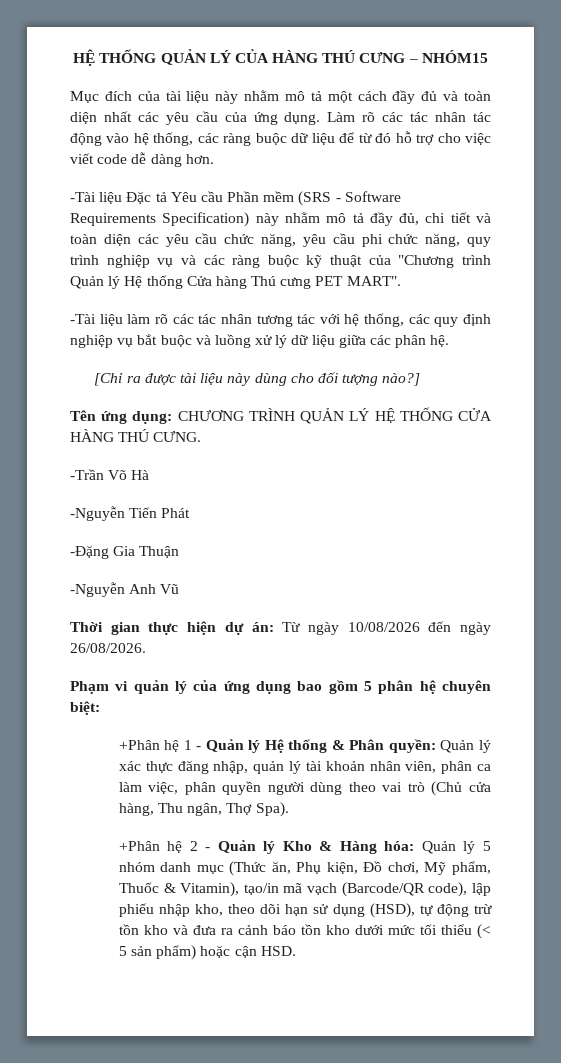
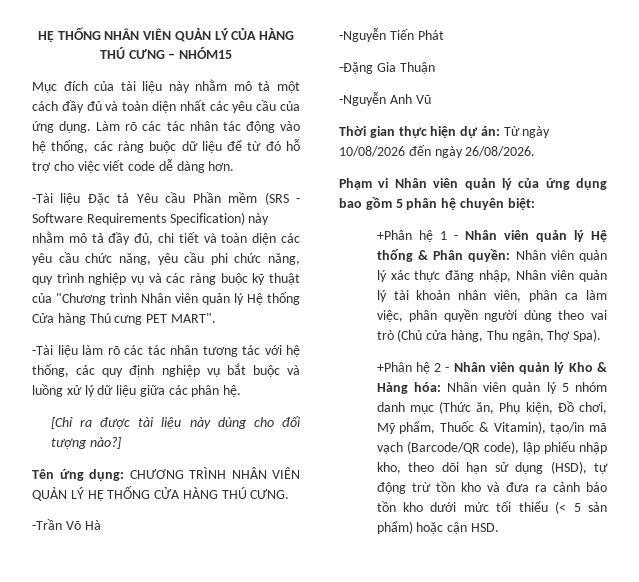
- HỆ THỐNG QUẢN LÝ CỦA HÀNG THÚ CƯNG – NHÓM15
+ HỆ THỐNG NHÂN VIÊN QUẢN LÝ CỦA HÀNG THÚ CƯNG – NHÓM15
- -Tài liệu Đặc tả Yêu cầu Phần mềm (SRS - Software Requirements Specification) này nhằm mô tả đầy đủ, chi tiết và toàn diện các yêu cầu chức năng, yêu cầu phi chức năng, quy trình nghiệp vụ và các ràng buộc kỹ thuật của "Chương trình Quản lý Hệ thống Cửa hàng Thú cưng PET MART".
+ -Tài liệu Đặc tả Yêu cầu Phần mềm (SRS - Software Requirements Specification) này nhằm mô tả đầy đủ, chi tiết và toàn diện các yêu cầu chức năng, yêu cầu phi chức năng, quy trình nghiệp vụ và các ràng buộc kỹ thuật của "Chương trình Nhân viên quản lý Hệ thống Cửa hàng Thú cưng PET MART".
- Tên ứng dụng: CHƯƠNG TRÌNH QUẢN LÝ HỆ THỐNG CỬA HÀNG THÚ CƯNG.
+ Tên ứng dụng: CHƯƠNG TRÌNH NHÂN VIÊN QUẢN LÝ HỆ THỐNG CỬA HÀNG THÚ CƯNG.
- Phạm vi quản lý của ứng dụng bao gồm 5 phân hệ chuyên biệt:
+ Phạm vi Nhân viên quản lý của ứng dụng bao gồm 5 phân hệ chuyên biệt:
- +Phân hệ 1 - Quản lý Hệ thống & Phân quyền: Quản lý xác thực đăng nhập, quản lý tài khoản nhân viên, phân ca làm việc, phân quyền người dùng theo vai trò (Chủ cửa hàng, Thu ngân, Thợ Spa).
+ +Phân hệ 1 - Nhân viên quản lý Hệ thống & Phân quyền: Nhân viên quản lý xác thực đăng nhập, Nhân viên quản lý tài khoản nhân viên, phân ca làm việc, phân quyền người dùng theo vai trò (Chủ cửa hàng, Thu ngân, Thợ Spa).
- +Phân hệ 2 - Quản lý Kho & Hàng hóa:
+ +Phân hệ 2 - Nhân viên quản lý Kho & Hàng hóa:
- Quản lý 5 nhóm danh mục (Thức ăn, Phụ kiện, Đồ chơi, Mỹ phẩm, Thuốc & Vitamin), tạo/in mã vạch (Barcode/QR code), lập phiếu nhập kho, theo dõi hạn sử dụng (HSD), tự động trừ tồn kho và đưa ra cảnh báo tồn kho dưới mức tối thiểu (< 5 sản phẩm) hoặc cận HSD.
+ Nhân viên quản lý 5 nhóm danh mục (Thức ăn, Phụ kiện, Đồ chơi, Mỹ phẩm, Thuốc & Vitamin), tạo/in mã vạch (Barcode/QR code), lập phiếu nhập kho, theo dõi hạn sử dụng (HSD), tự động trừ tồn kho và đưa ra cảnh báo tồn kho dưới mức tối thiểu (< 5 sản phẩm) hoặc cận HSD.

